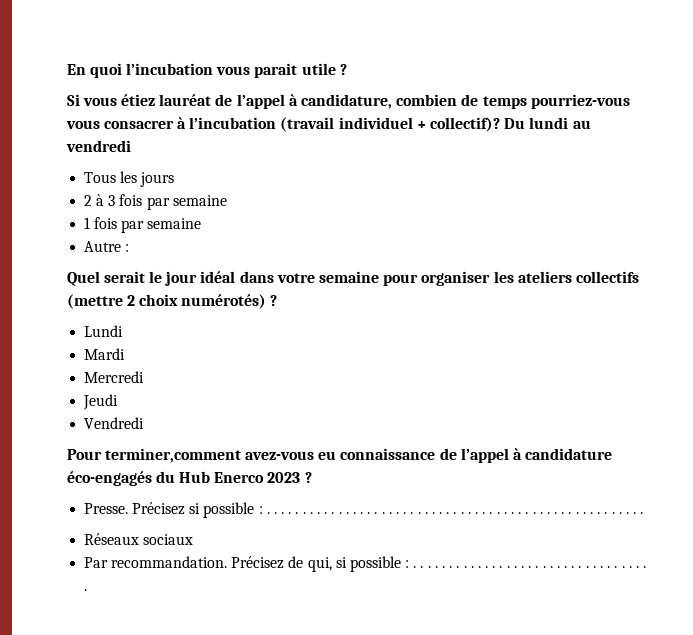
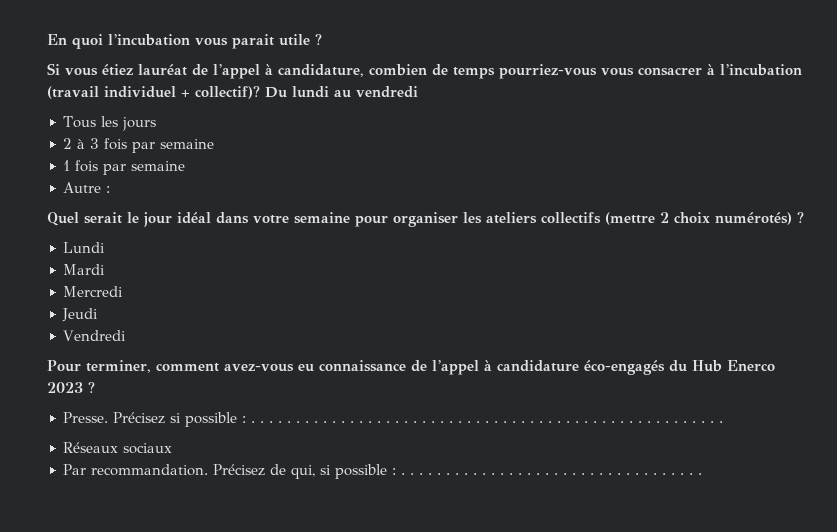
- Pour terminer,comment avez-vous eu connaissance de l’appel à candidature éco-engagés du Hub Enerco 2023 ?
+ Pour terminer, comment avez-vous eu connaissance de l’appel à candidature éco-engagés du Hub Enerco 2023 ?

